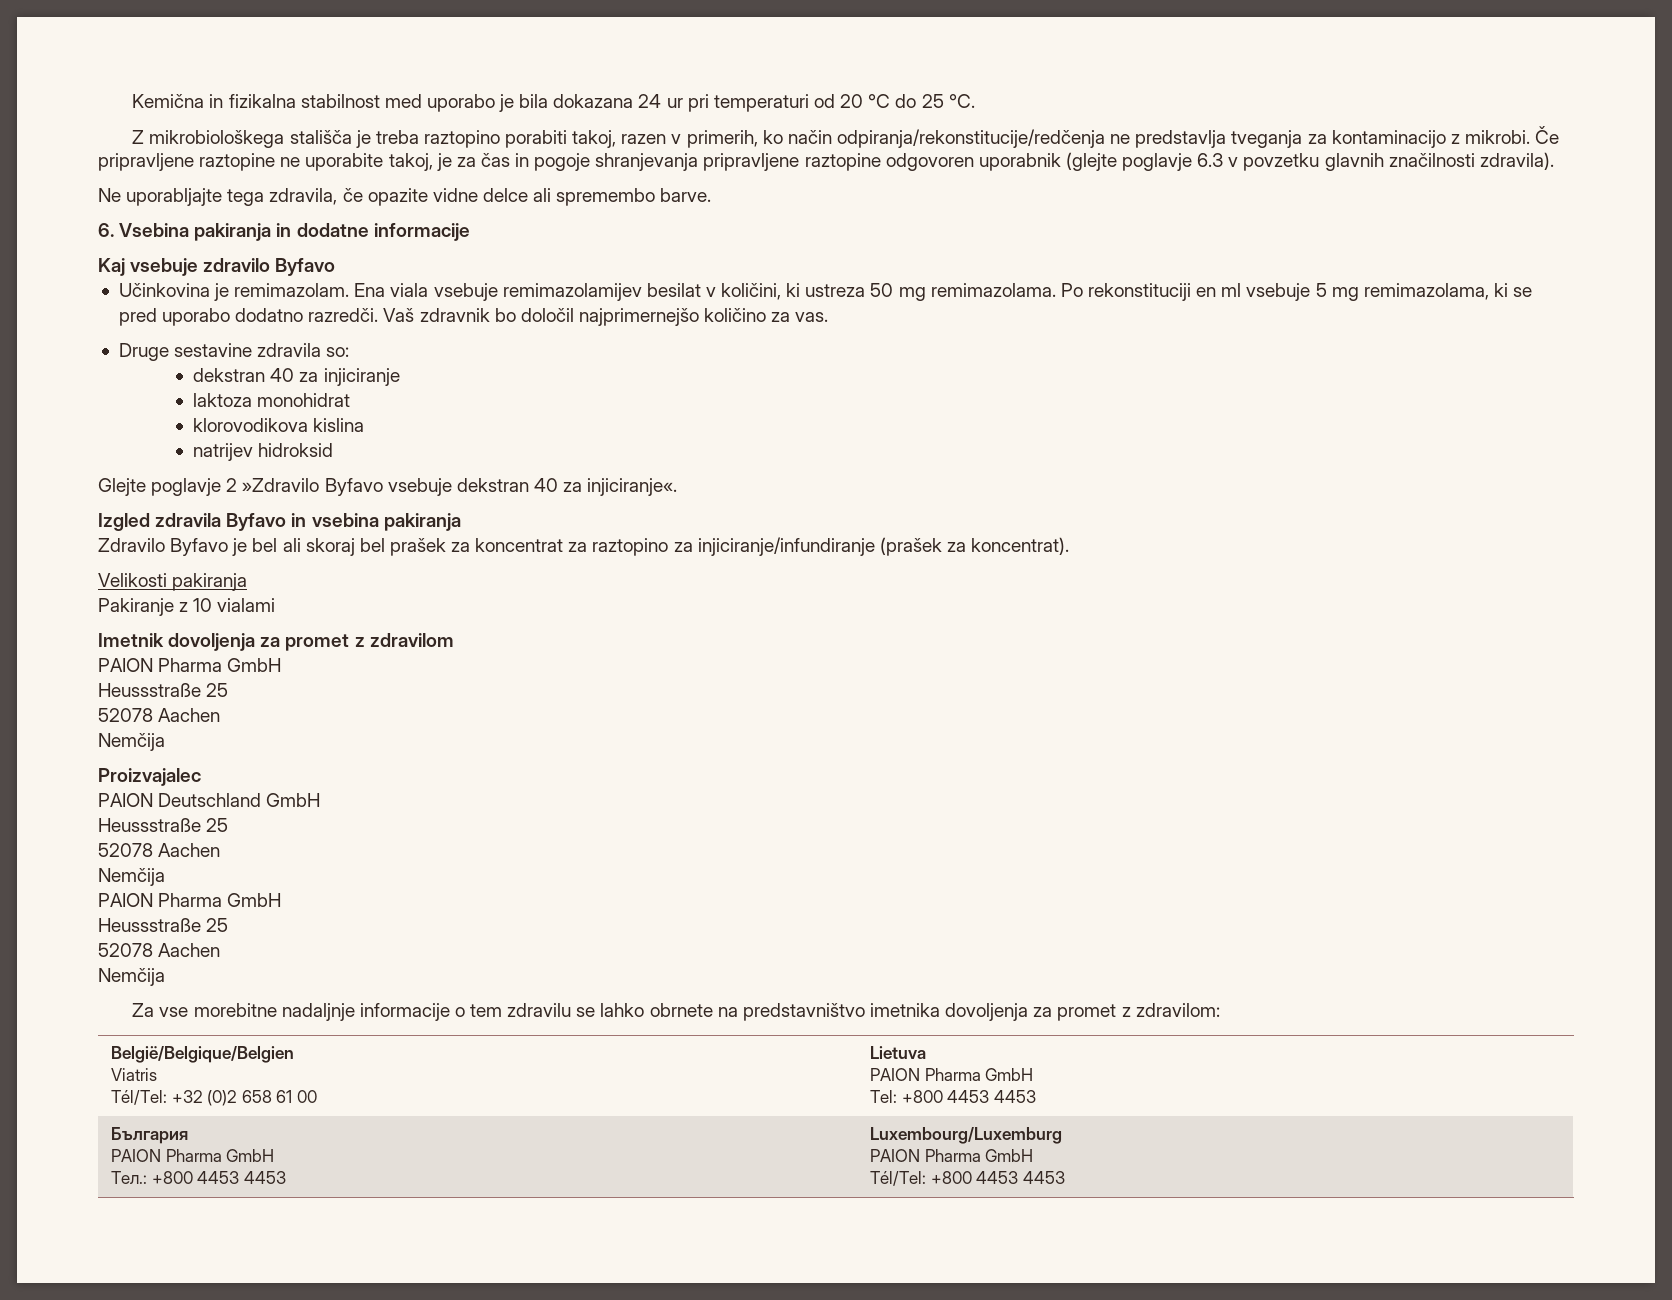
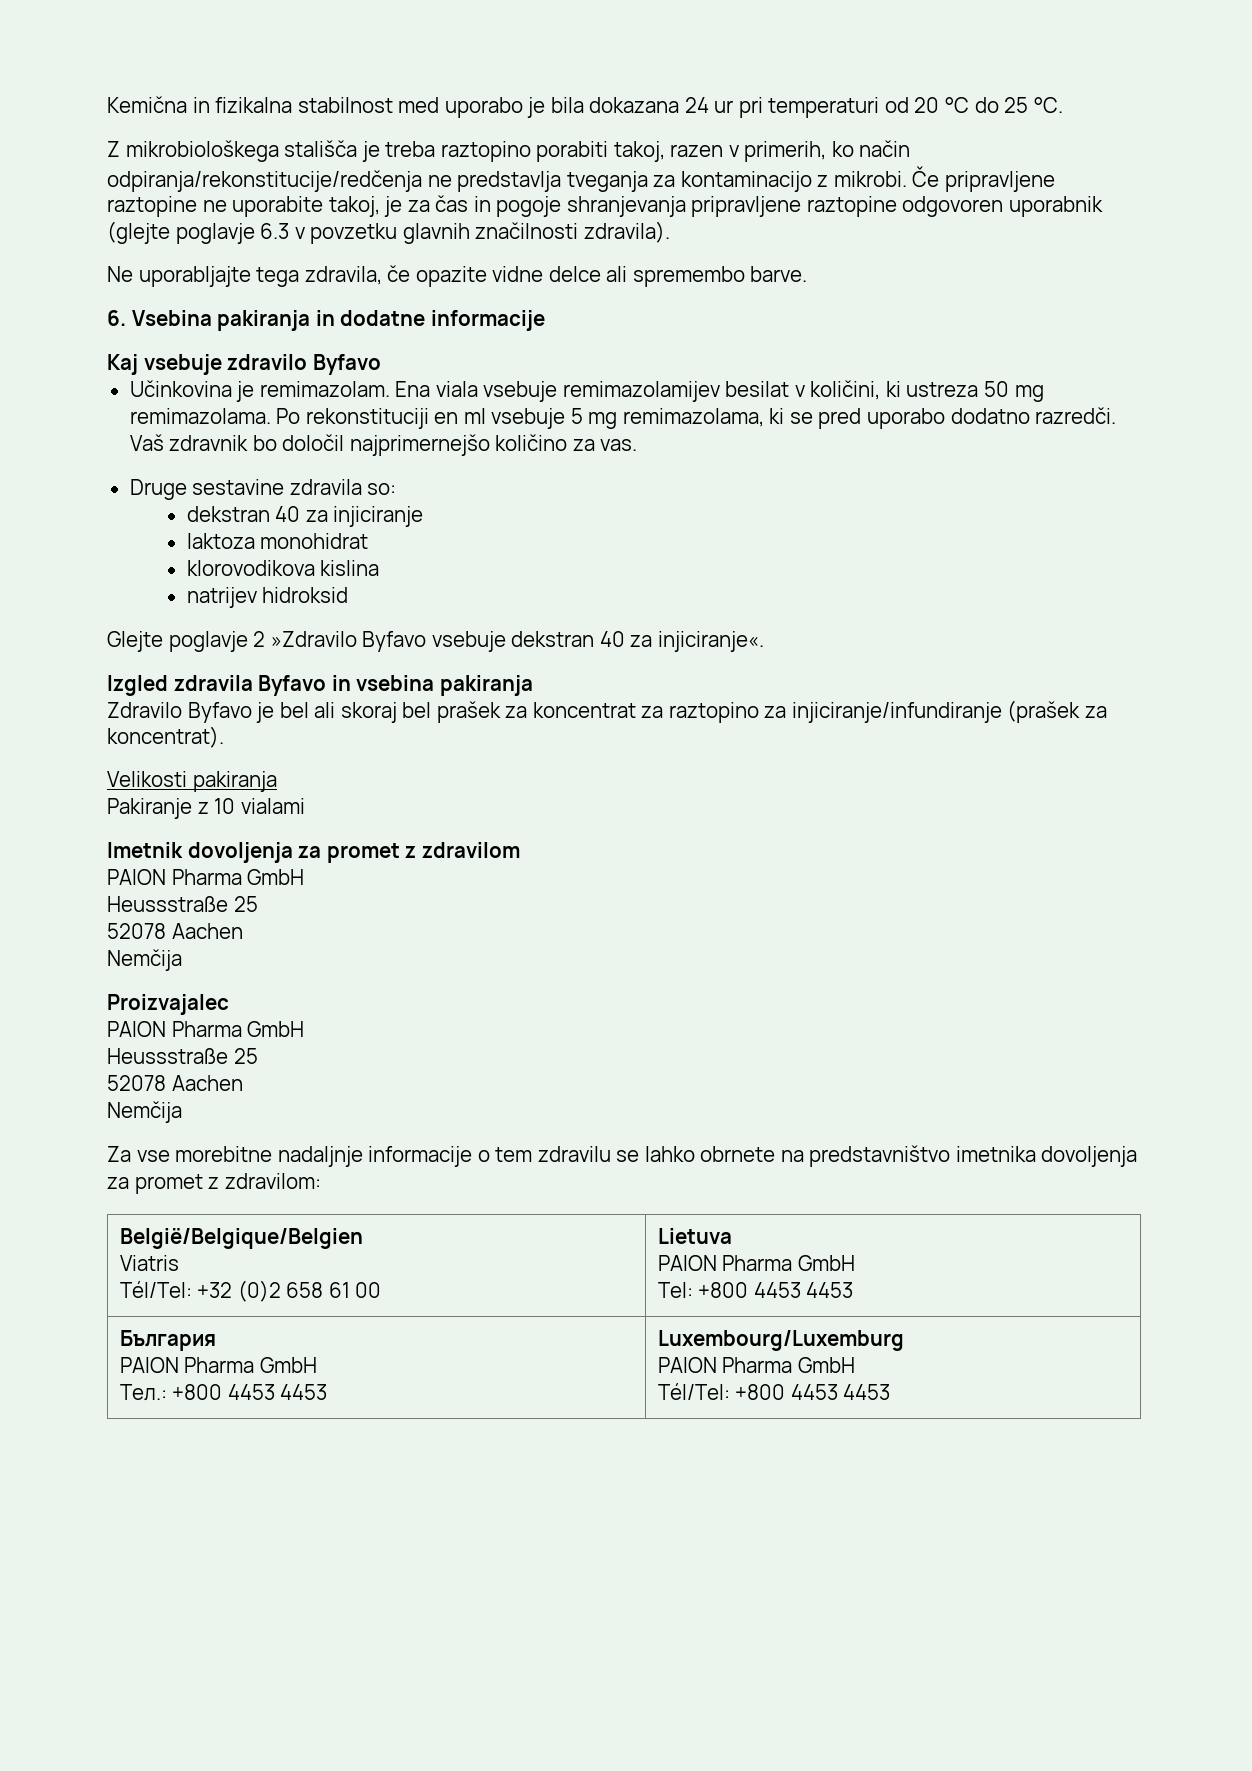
- PAION Deutschland GmbH
- Heussstraße 25
- 52078 Aachen
- Nemčija

